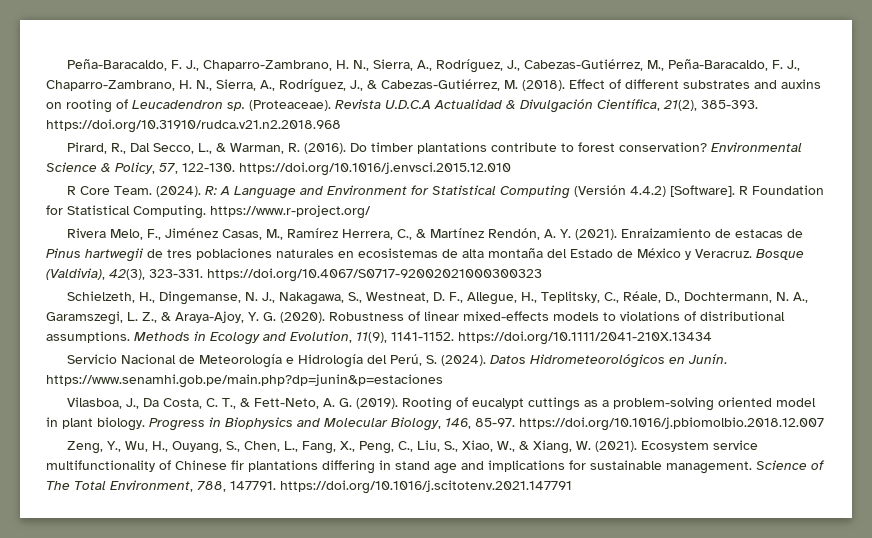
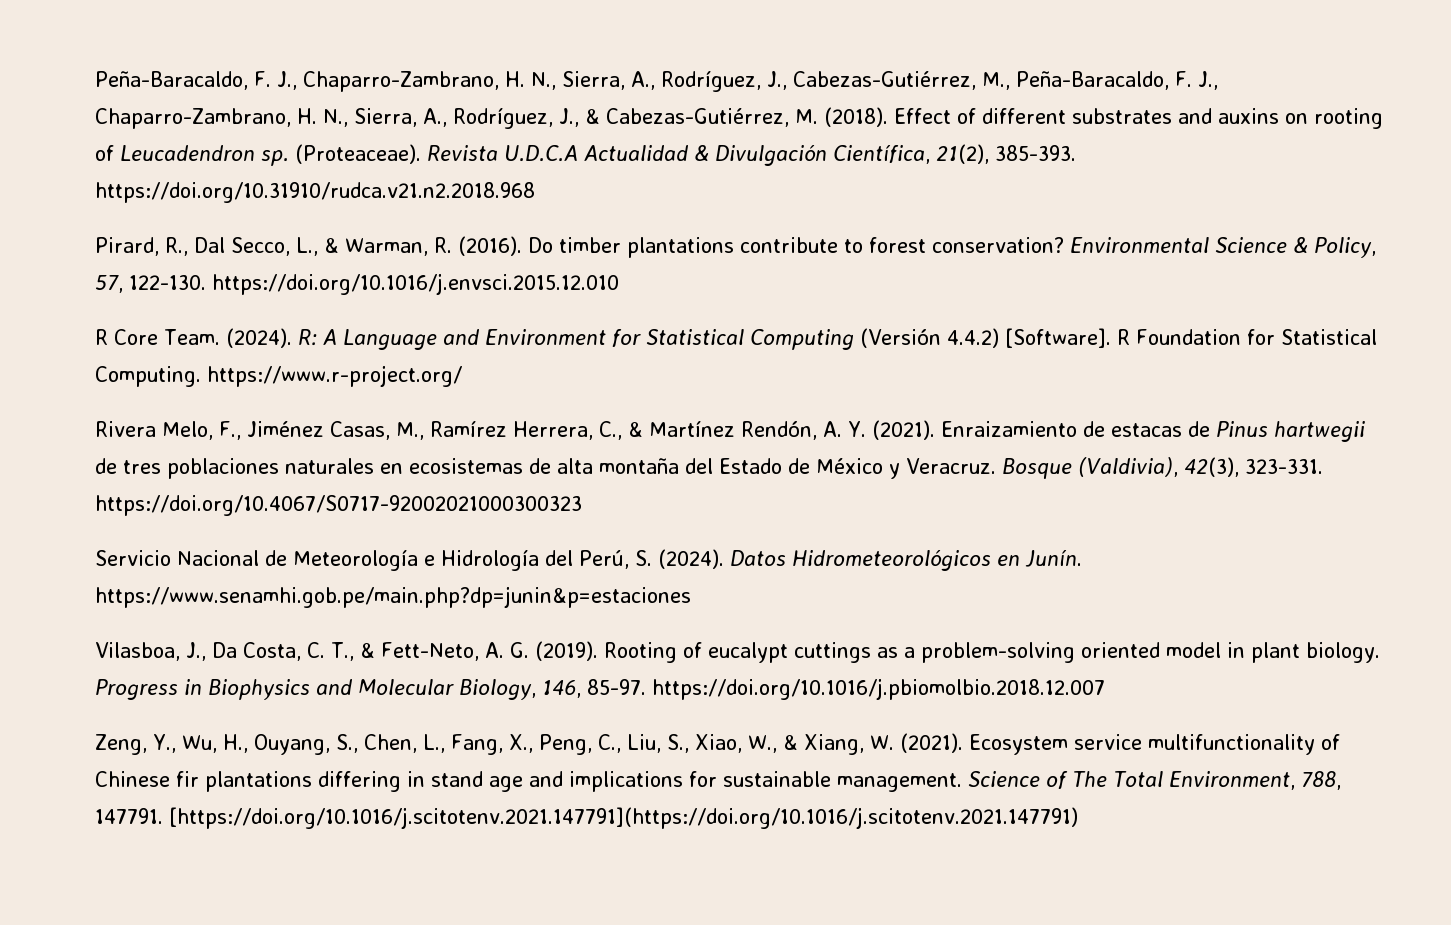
- Schielzeth, H., Dingemanse, N. J., Nakagawa, S., Westneat, D. F., Allegue, H., Teplitsky, C., Réale, D., Dochtermann, N. A., Garamszegi, L. Z., & Araya-Ajoy, Y. G. (2020). Robustness of linear mixed-effects models to violations of distributional assumptions. Methods in Ecology and Evolution, 11(9), 1141-1152. https://doi.org/10.1111/2041-210X.13434
- Science of The Total Environment, 788, 147791. https://doi.org/10.1016/j.scitotenv.2021.147791
+ Science of The Total Environment, 788, 147791. [https://doi.org/10.1016/j.scitotenv.2021.147791](https://doi.org/10.1016/j.scitotenv.2021.147791)

